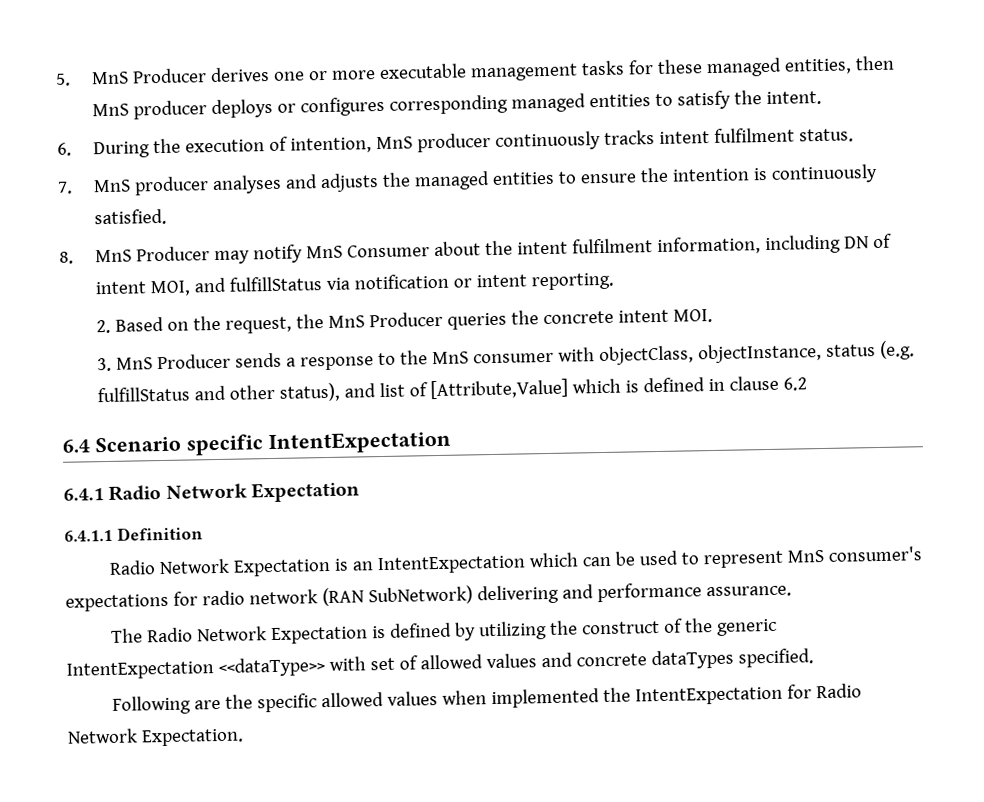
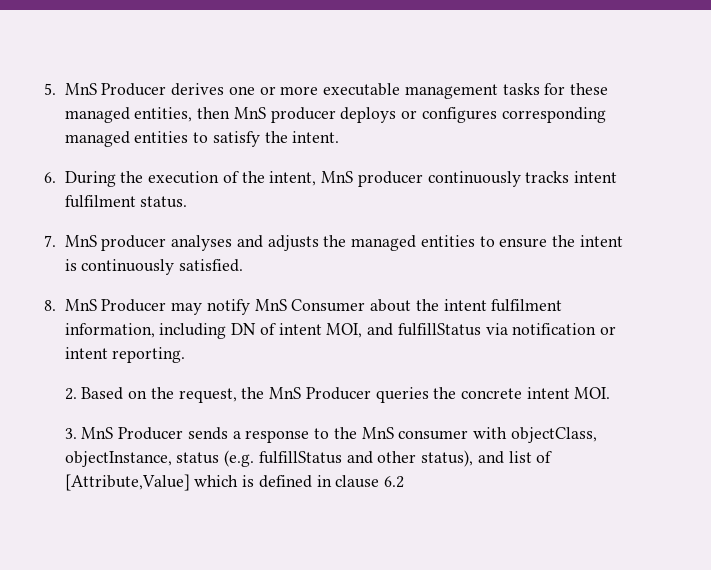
- 6. During the execution of intention, MnS producer continuously tracks intent fulfilment status.
+ 6. During the execution of the intent, MnS producer continuously tracks intent fulfilment status.
- 7. MnS producer analyses and adjusts the managed entities to ensure the intention is continuously satisfied.
+ 7. MnS producer analyses and adjusts the managed entities to ensure the intent is continuously satisfied.
- 6.4 Scenario specific IntentExpectation
- 6.4.1 Radio Network Expectation
- 6.4.1.1 Definition
- Radio Network Expectation is an IntentExpectation which can be used to represent MnS consumer's expectations for radio network (RAN SubNetwork) delivering and performance assurance.
- The Radio Network Expectation is defined by utilizing the construct of the generic IntentExpectation <<dataType>> with set of allowed values and concrete dataTypes specified.
- Following are the specific allowed values when implemented the IntentExpectation for Radio Network Expectation.

